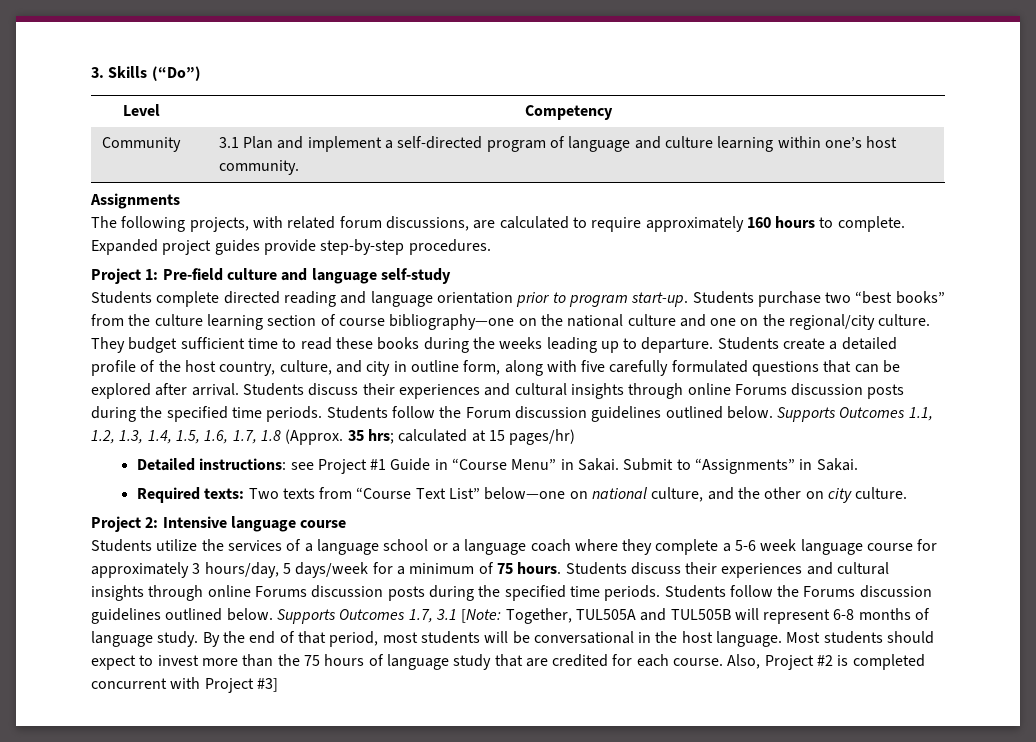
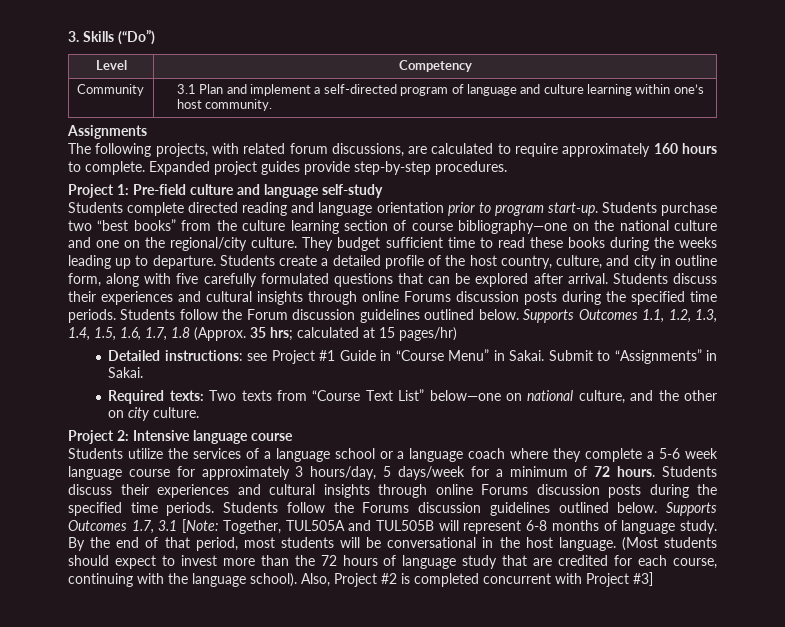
- Students utilize the services of a language school or a language coach where they complete a 5-6 week language course for approximately 3 hours/day, 5 days/week for a minimum of 75 hours.
+ Students utilize the services of a language school or a language coach where they complete a 5-6 week language course for approximately 3 hours/day, 5 days/week for a minimum of 72 hours.
- Most students should expect to invest more than the 75 hours of language study that are credited for each course.
+ (Most students should expect to invest more than the 72 hours of language study that are credited for each course, continuing with the language school).

